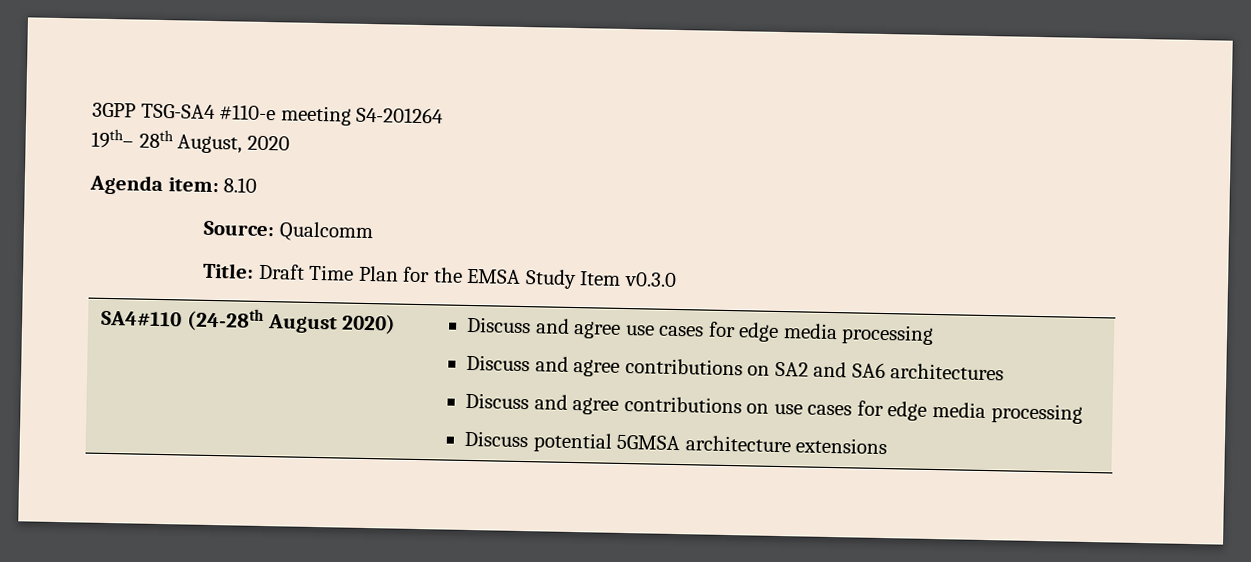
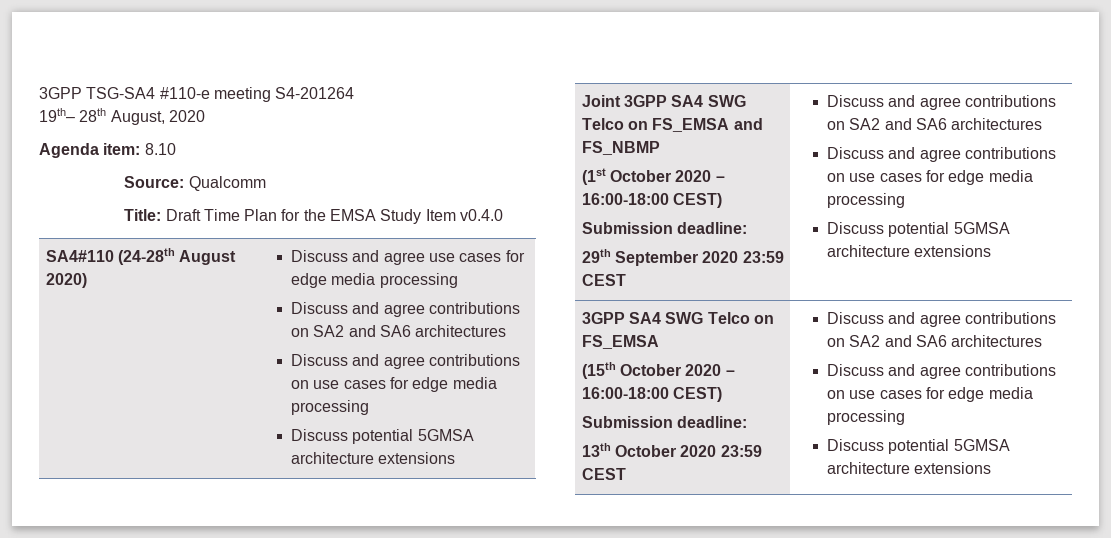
- Title: Draft Time Plan for the EMSA Study Item v0.3.0
+ Title: Draft Time Plan for the EMSA Study Item v0.4.0
+ Joint 3GPP SA4 SWG Telco on FS_EMSA and FS_NBMP
+ (1st October 2020 – 16:00-18:00 CEST)
+ Submission deadline:
+ 29th September 2020 23:59 CEST | Discuss and agree contributions on SA2 and SA6 architectures
+ Discuss and agree contributions on use cases for edge media processing
+ Discuss potential 5GMSA architecture extensions
+ 3GPP SA4 SWG Telco on FS_EMSA
+ (15th October 2020 – 16:00-18:00 CEST)
+ Submission deadline:
+ 13th October 2020 23:59 CEST | Discuss and agree contributions on SA2 and SA6 architectures
+ Discuss and agree contributions on use cases for edge media processing
+ Discuss potential 5GMSA architecture extensions

